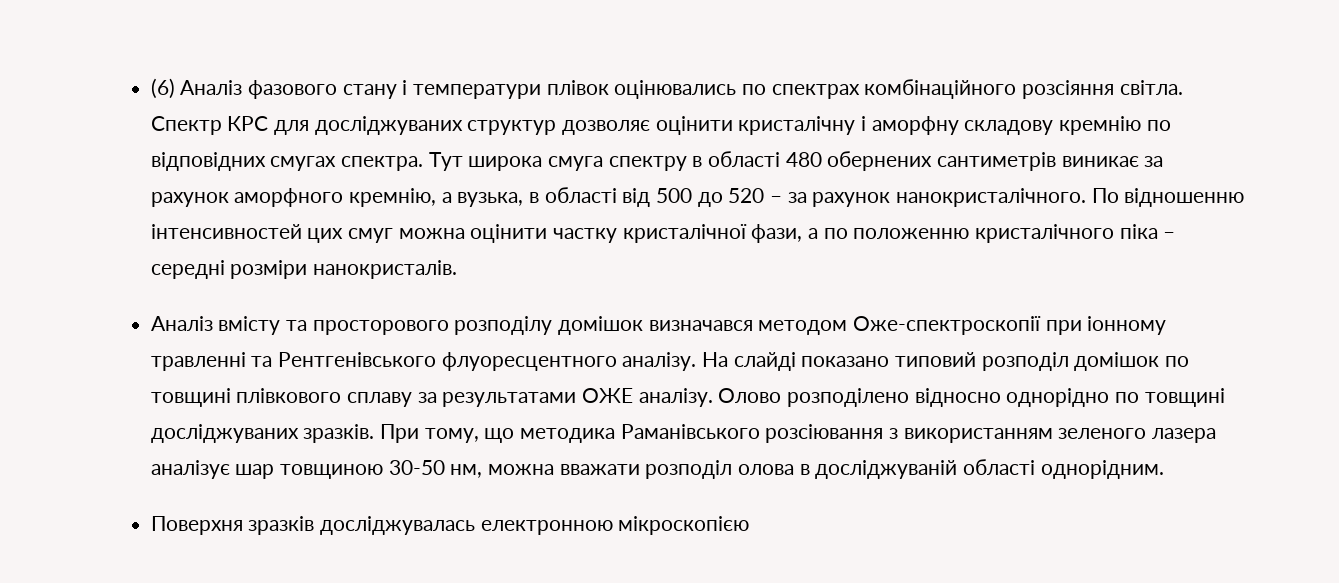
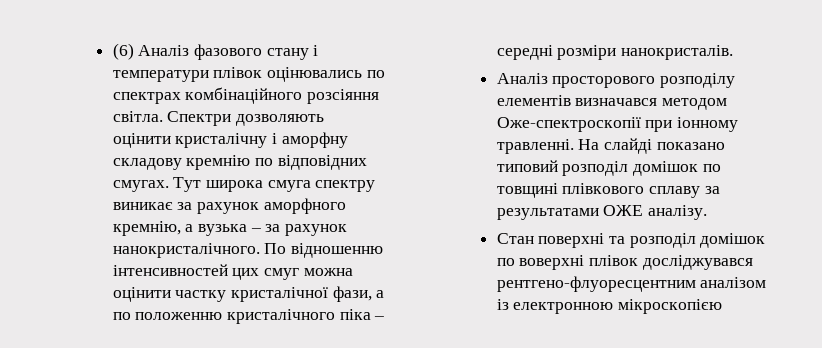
- Спектр КРС для досліджуваних структур дозволяє оцінити кристалічну і аморфну складову кремнію по відповідних смугах спектра.
+ Спектри дозволяють оцінити кристалічну і аморфну складову кремнію по відповідних смугах.
- Тут широка смуга спектру в області 480 обернених сантиметрів виникає за рахунок аморфного кремнію, а вузька, в області від 500 до 520 – за рахунок нанокристалічного.
+ Тут широка смуга спектру виникає за рахунок аморфного кремнію, а вузька – за рахунок нанокристалічного.
- Аналіз вмісту та просторового розподілу домішок визначався методом Оже-спектроскопії при іонному травленні та Рентгенівського флуоресцентного аналізу.
+ Аналіз просторового розподілу елементів визначався методом Оже-спектроскопії при іонному травленні.
- На слайді показано типовий розподіл домішок по товщині плівкового сплаву за результатами ОЖЕ аналізу. Олово розподілено відносно однорідно по товщині досліджуваних зразків. При тому, що методика Раманівського розсіювання з використанням зеленого лазера аналізує шар товщиною 30-50 нм, можна вважати розподіл олова в досліджуваній області однорідним.
- Поверхня зразків досліджувалась електронною мікроскопією
+ На слайді показано типовий розподіл домішок по товщині плівкового сплаву за результатами ОЖЕ аналізу.
+ Стан поверхні та розподіл домішок по воверхні плівок досліджувався рентгено-флуоресцентним аналізом із електронною мікроскопією

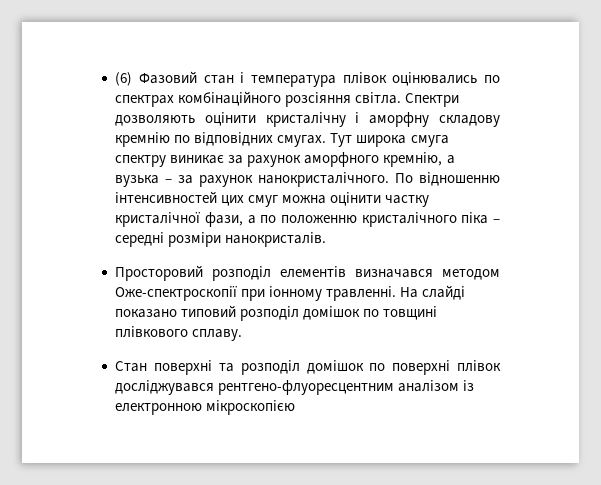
- (6) Аналіз фазового стану і температури плівок оцінювались по спектрах комбінаційного розсіяння світла.
+ (6) Фазовий стан і температура плівок оцінювались по спектрах комбінаційного розсіяння світла.
- Аналіз просторового розподілу елементів визначався методом Оже-спектроскопії при іонному травленні.
+ Просторовий розподіл елементів визначався методом Оже-спектроскопії при іонному травленні.
- На слайді показано типовий розподіл домішок по товщині плівкового сплаву за результатами ОЖЕ аналізу.
+ На слайді показано типовий розподіл домішок по товщині плівкового сплаву.
- Стан поверхні та розподіл домішок по воверхні плівок досліджувався рентгено-флуоресцентним аналізом із електронною мікроскопією
+ Стан поверхні та розподіл домішок по поверхні плівок досліджувався рентгено-флуоресцентним аналізом із електронною мікроскопією

